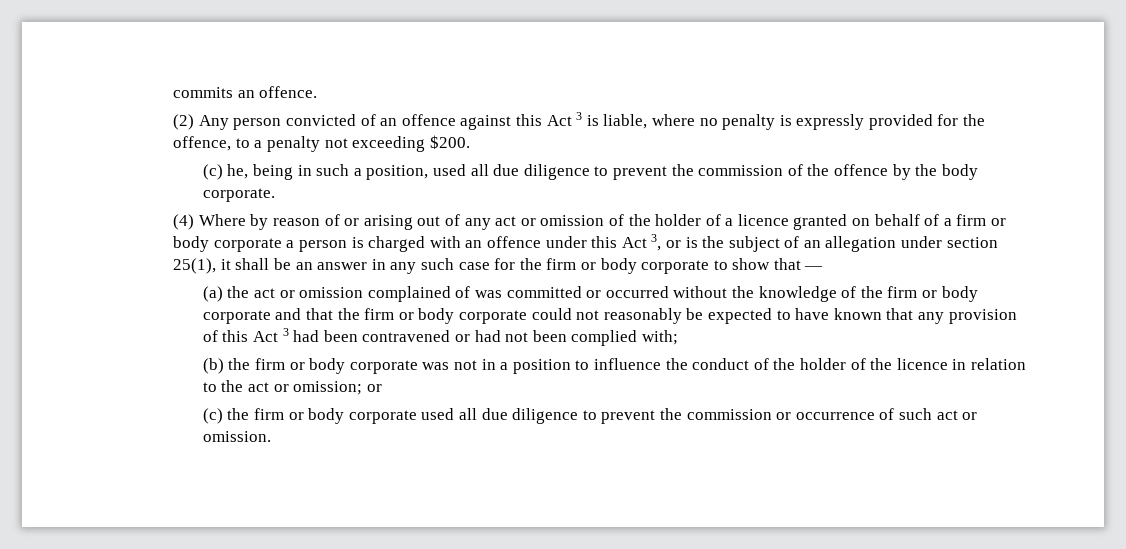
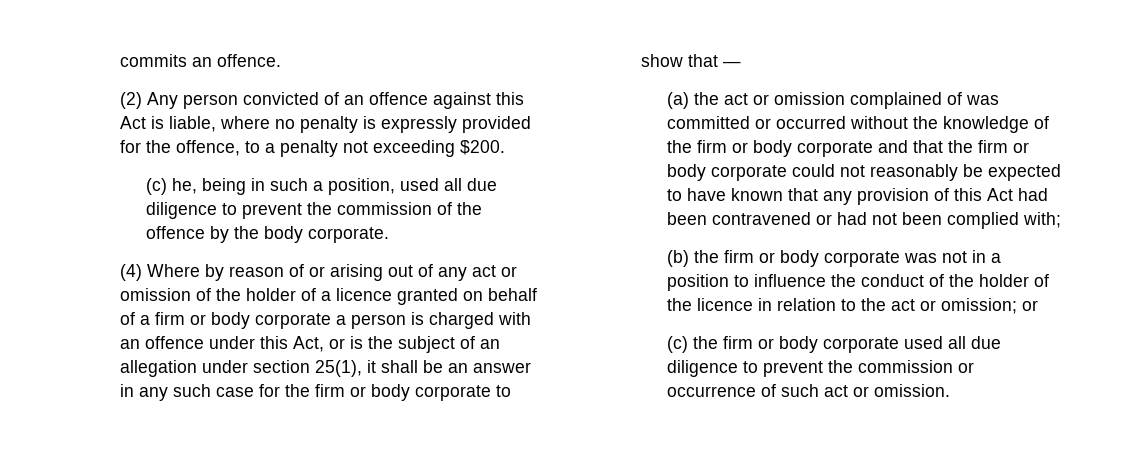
- (2) Any person convicted of an offence against this Act 3 is liable, where no penalty is expressly provided for the offence, to a penalty not exceeding $200.
+ (2) Any person convicted of an offence against this Act is liable, where no penalty is expressly provided for the offence, to a penalty not exceeding $200.
- (4) Where by reason of or arising out of any act or omission of the holder of a licence granted on behalf of a firm or body corporate a person is charged with an offence under this Act 3, or is the subject of an allegation under section 25(1), it shall be an answer in any such case for the firm or body corporate to show that —
+ (4) Where by reason of or arising out of any act or omission of the holder of a licence granted on behalf of a firm or body corporate a person is charged with an offence under this Act, or is the subject of an allegation under section 25(1), it shall be an answer in any such case for the firm or body corporate to show that —
- (a) the act or omission complained of was committed or occurred without the knowledge of the firm or body corporate and that the firm or body corporate could not reasonably be expected to have known that any provision of this Act 3 had been contravened or had not been complied with;
+ (a) the act or omission complained of was committed or occurred without the knowledge of the firm or body corporate and that the firm or body corporate could not reasonably be expected to have known that any provision of this Act had been contravened or had not been complied with;

